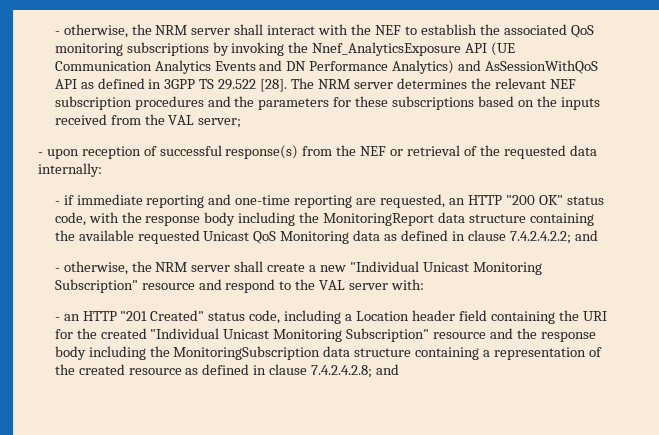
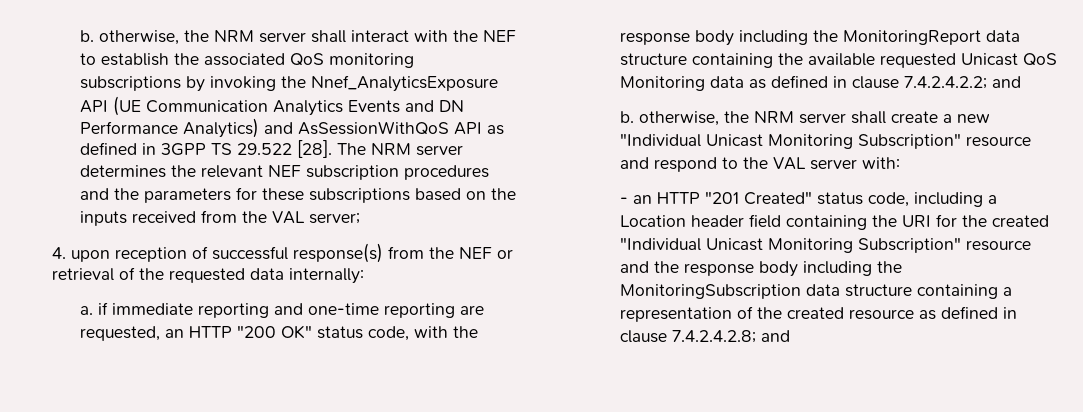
- - otherwise, the NRM server shall interact with the NEF to establish the associated QoS monitoring subscriptions by invoking the Nnef_AnalyticsExposure API (UE Communication Analytics Events and DN Performance Analytics) and AsSessionWithQoS API as defined in 3GPP TS 29.522 [28].
+ b. otherwise, the NRM server shall interact with the NEF to establish the associated QoS monitoring subscriptions by invoking the Nnef_AnalyticsExposure API (UE Communication Analytics Events and DN Performance Analytics) and AsSessionWithQoS API as defined in 3GPP TS 29.522 [28].
- - upon reception of successful response(s) from the NEF or retrieval of the requested data internally:
+ 4. upon reception of successful response(s) from the NEF or retrieval of the requested data internally:
- - if immediate reporting and one-time reporting are requested, an HTTP "200 OK" status code, with the response body including the MonitoringReport data structure containing the available requested Unicast QoS Monitoring data as defined in clause 7.4.2.4.2.2; and
+ a. if immediate reporting and one-time reporting are requested, an HTTP "200 OK" status code, with the response body including the MonitoringReport data structure containing the available requested Unicast QoS Monitoring data as defined in clause 7.4.2.4.2.2; and
- - otherwise, the NRM server shall create a new "Individual Unicast Monitoring Subscription" resource and respond to the VAL server with:
+ b. otherwise, the NRM server shall create a new "Individual Unicast Monitoring Subscription" resource and respond to the VAL server with:

